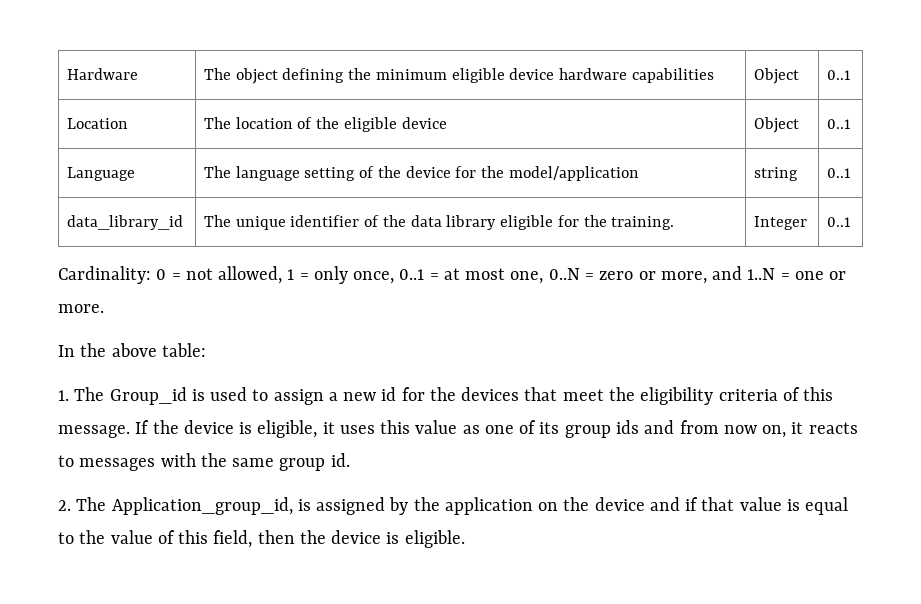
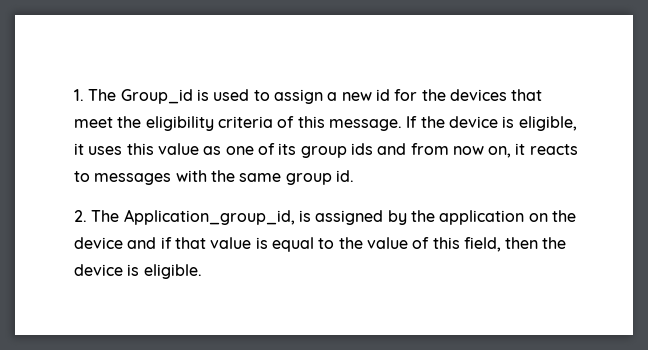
- Hardware | The object defining the minimum eligible device hardware capabilities | Object | 0..1
- Location | The location of the eligible device | Object | 0..1
- Language | The language setting of the device for the model/application | string | 0..1
- data_library_id | The unique identifier of the data library eligible for the training. | Integer | 0..1
- Cardinality: 0 = not allowed, 1 = only once, 0..1 = at most one, 0..N = zero or more, and 1..N = one or more.
- In the above table:

